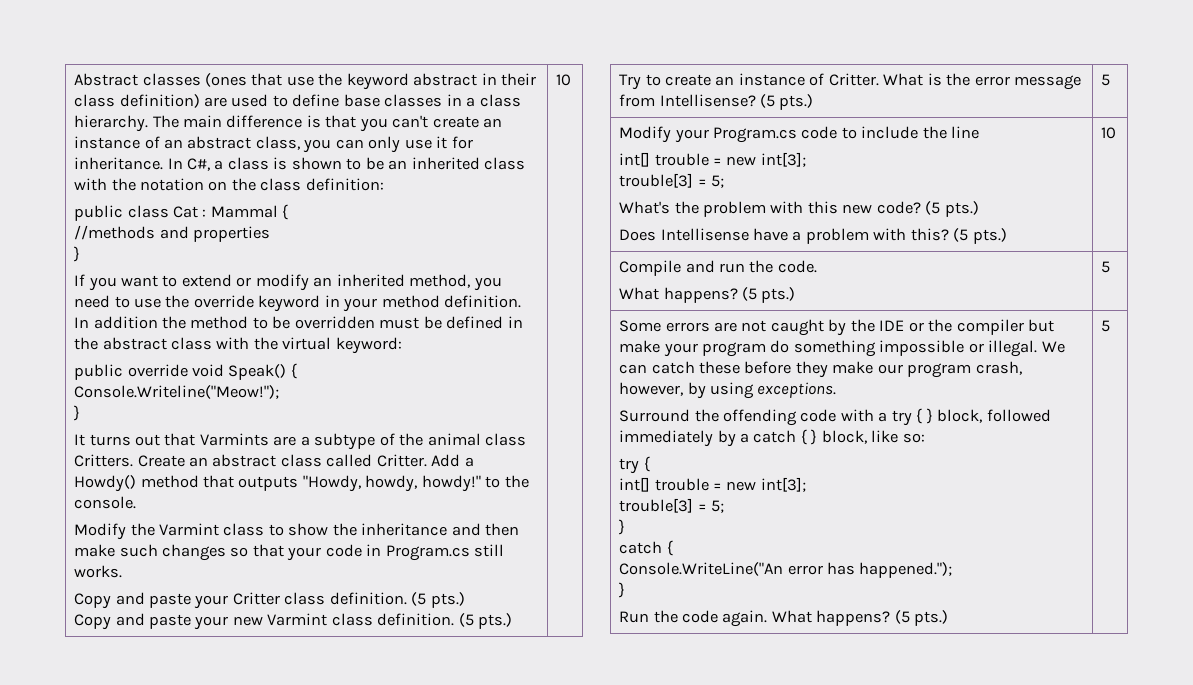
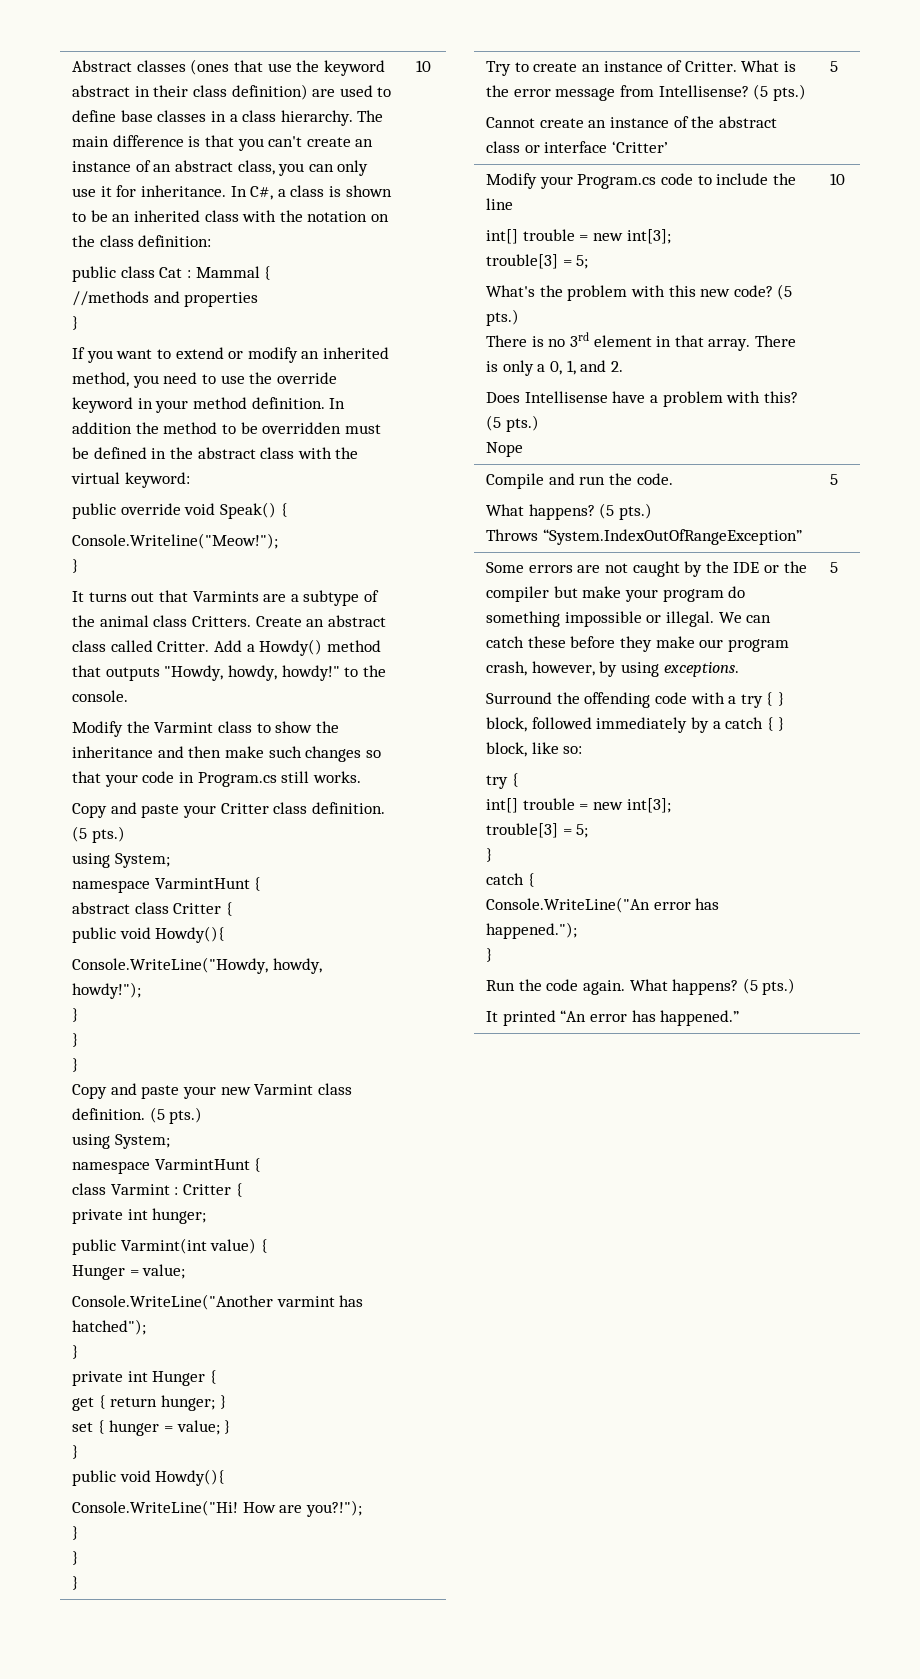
  Copy and paste your Critter class definition. (5 pts.)
+ using System;
+ namespace VarmintHunt {
+ abstract class Critter {
+ public void Howdy(){
+ Console.WriteLine("Howdy, howdy, howdy!");
+ }
+ }
+ }
  Copy and paste your new Varmint class definition. (5 pts.)
+ using System;
+ namespace VarmintHunt {
+ class Varmint : Critter {
+ private int hunger;
+ public Varmint(int value) {
+ Hunger = value;
+ Console.WriteLine("Another varmint has hatched");
+ }
+ private int Hunger {
+ get { return hunger; }
+ set { hunger = value; }
+ }
+ public void Howdy(){
+ Console.WriteLine("Hi! How are you?!");
+ }
+ }
+ }
- Try to create an instance of Critter. What is the error message from Intellisense? (5 pts.) | 5
+ Try to create an instance of Critter. What is the error message from Intellisense? (5 pts.)
+ Cannot create an instance of the abstract class or interface ‘Critter’ | 5
+ There is no 3rd element in that array. There is only a 0, 1, and 2.
+ Nope
  Compile and run the code.
- What happens? (5 pts.) | 5
+ What happens? (5 pts.)
+ Throws “System.IndexOutOfRangeException” | 5
+ It printed “An error has happened.”

